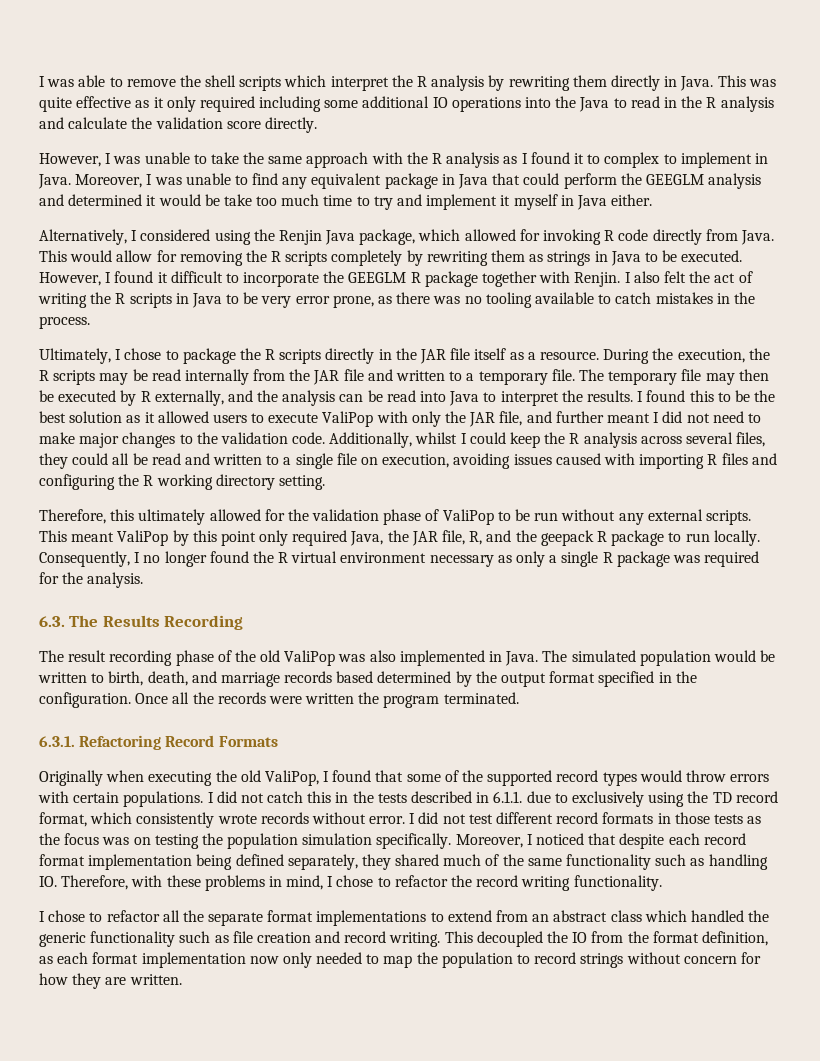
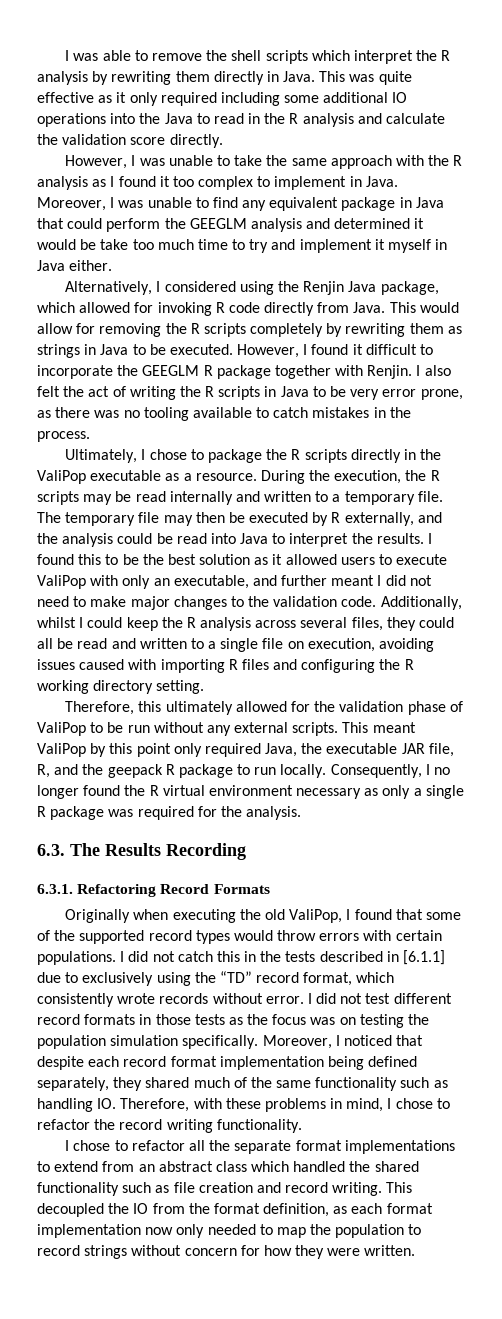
- However, I was unable to take the same approach with the R analysis as I found it to complex to implement in Java.
+ However, I was unable to take the same approach with the R analysis as I found it too complex to implement in Java.
- Ultimately, I chose to package the R scripts directly in the JAR file itself as a resource.
+ Ultimately, I chose to package the R scripts directly in the ValiPop executable as a resource.
- During the execution, the R scripts may be read internally from the JAR file and written to a temporary file.
+ During the execution, the R scripts may be read internally and written to a temporary file.
- The temporary file may then be executed by R externally, and the analysis can be read into Java to interpret the results.
+ The temporary file may then be executed by R externally, and the analysis could be read into Java to interpret the results.
- I found this to be the best solution as it allowed users to execute ValiPop with only the JAR file, and further meant I did not need to make major changes to the validation code.
+ I found this to be the best solution as it allowed users to execute ValiPop with only an executable, and further meant I did not need to make major changes to the validation code.
- This meant ValiPop by this point only required Java, the JAR file, R, and the geepack R package to run locally.
+ This meant ValiPop by this point only required Java, the executable JAR file, R, and the geepack R package to run locally.
- The result recording phase of the old ValiPop was also implemented in Java. The simulated population would be written to birth, death, and marriage records based determined by the output format specified in the configuration. Once all the records were written the program terminated.
- I did not catch this in the tests described in 6.1.1. due to exclusively using the TD record format, which consistently wrote records without error.
+ I did not catch this in the tests described in [6.1.1] due to exclusively using the “TD” record format, which consistently wrote records without error.
- I chose to refactor all the separate format implementations to extend from an abstract class which handled the generic functionality such as file creation and record writing.
+ I chose to refactor all the separate format implementations to extend from an abstract class which handled the shared functionality such as file creation and record writing.
- This decoupled the IO from the format definition, as each format implementation now only needed to map the population to record strings without concern for how they are written.
+ This decoupled the IO from the format definition, as each format implementation now only needed to map the population to record strings without concern for how they were written.

